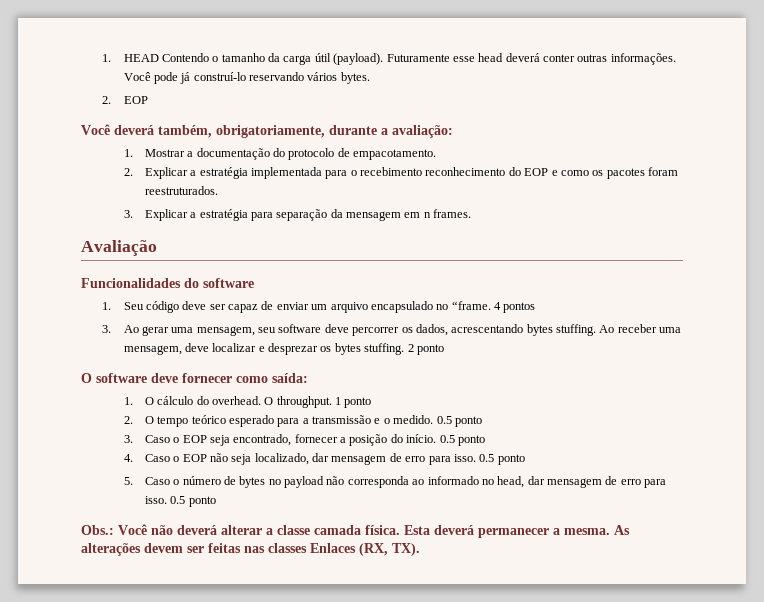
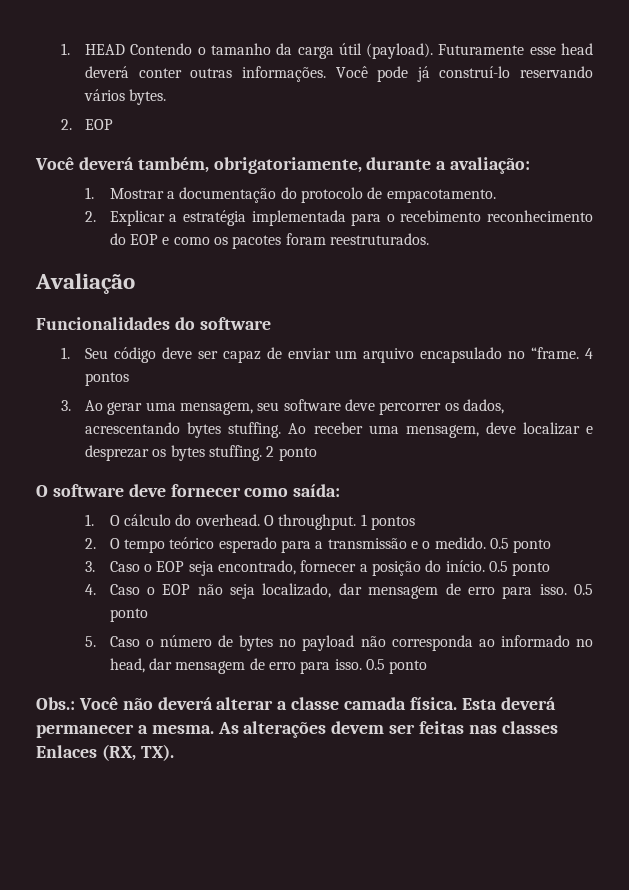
- 3. Explicar a estratégia para separação da mensagem em n frames.
- 1 ponto
+ 1 pontos

